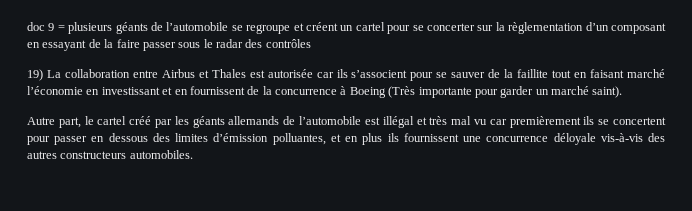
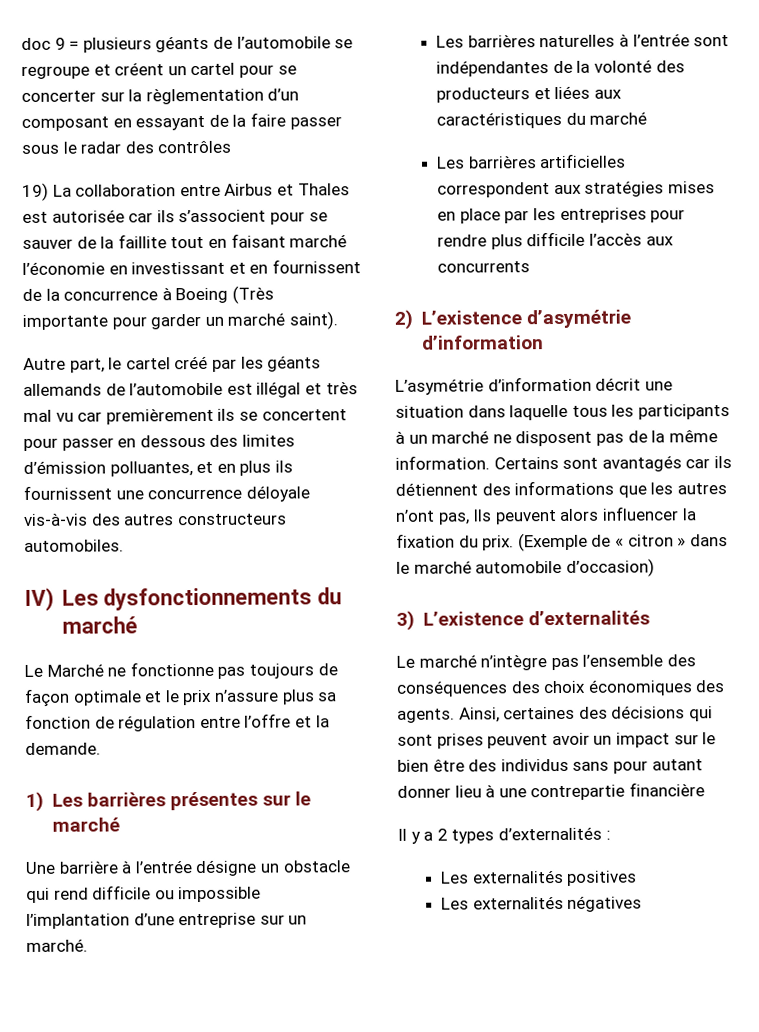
+ IV) Les dysfonctionnements du marché
+ Le Marché ne fonctionne pas toujours de façon optimale et le prix n’assure plus sa fonction de régulation entre l’offre et la demande.
+ 1) Les barrières présentes sur le marché
+ Une barrière à l’entrée désigne un obstacle qui rend difficile ou impossible l’implantation d’une entreprise sur un marché.
+ Les barrières naturelles à l’entrée sont indépendantes de la volonté des producteurs et liées aux caractéristiques du marché
+ Les barrières artificielles correspondent aux stratégies mises en place par les entreprises pour rendre plus difficile l’accès aux concurrents
+ 2) L’existence d’asymétrie d’information
+ L’asymétrie d’information décrit une situation dans laquelle tous les participants à un marché ne disposent pas de la même information. Certains sont avantagés car ils détiennent des informations que les autres n’ont pas, Ils peuvent alors influencer la fixation du prix. (Exemple de « citron » dans le marché automobile d’occasion)
+ 3) L’existence d’externalités
+ Le marché n’intègre pas l’ensemble des conséquences des choix économiques des agents. Ainsi, certaines des décisions qui sont prises peuvent avoir un impact sur le bien être des individus sans pour autant donner lieu à une contrepartie financière
+ Il y a 2 types d’externalités :
+ Les externalités positives
+ Les externalités négatives

